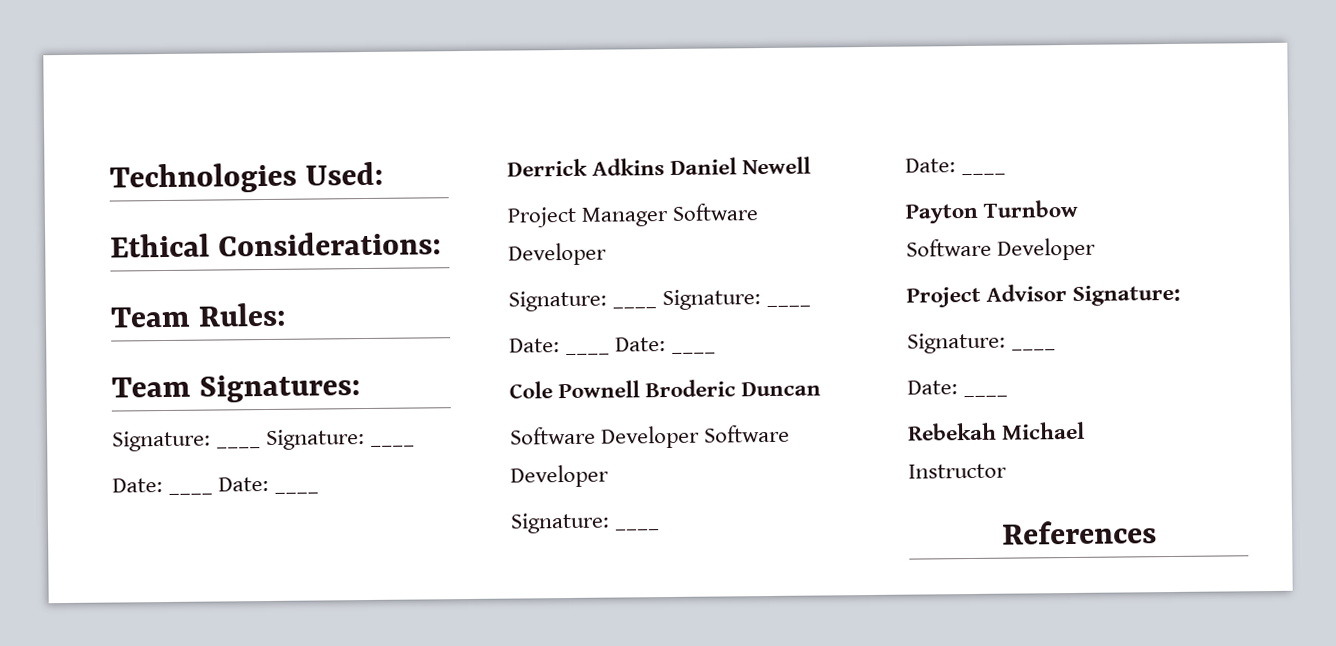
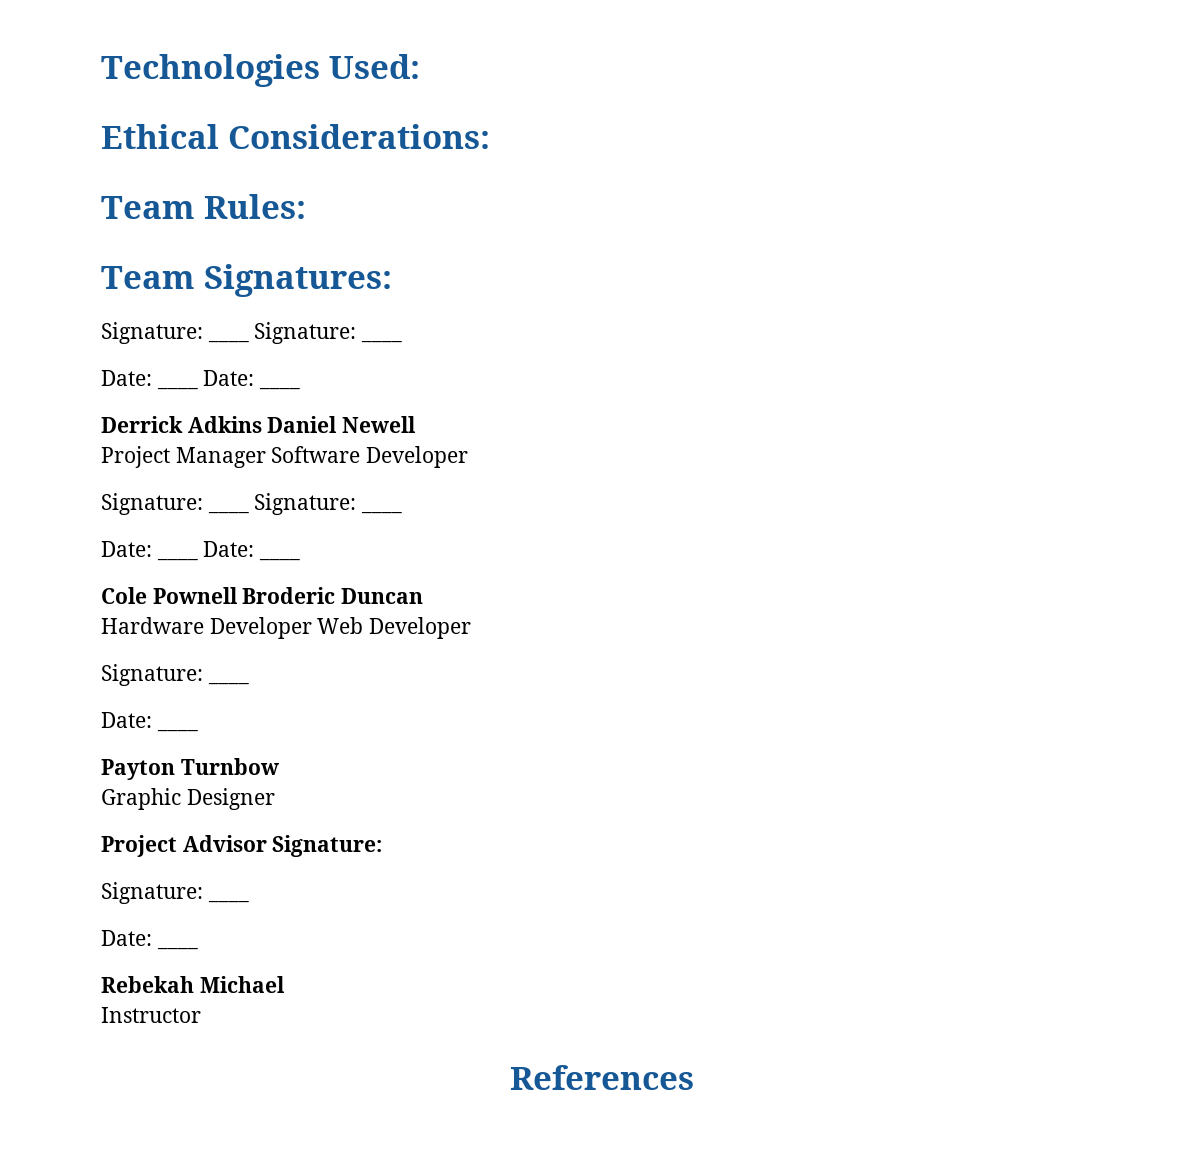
- Software Developer Software Developer
+ Hardware Developer Web Developer
  Payton Turnbow
- Software Developer
+ Graphic Designer

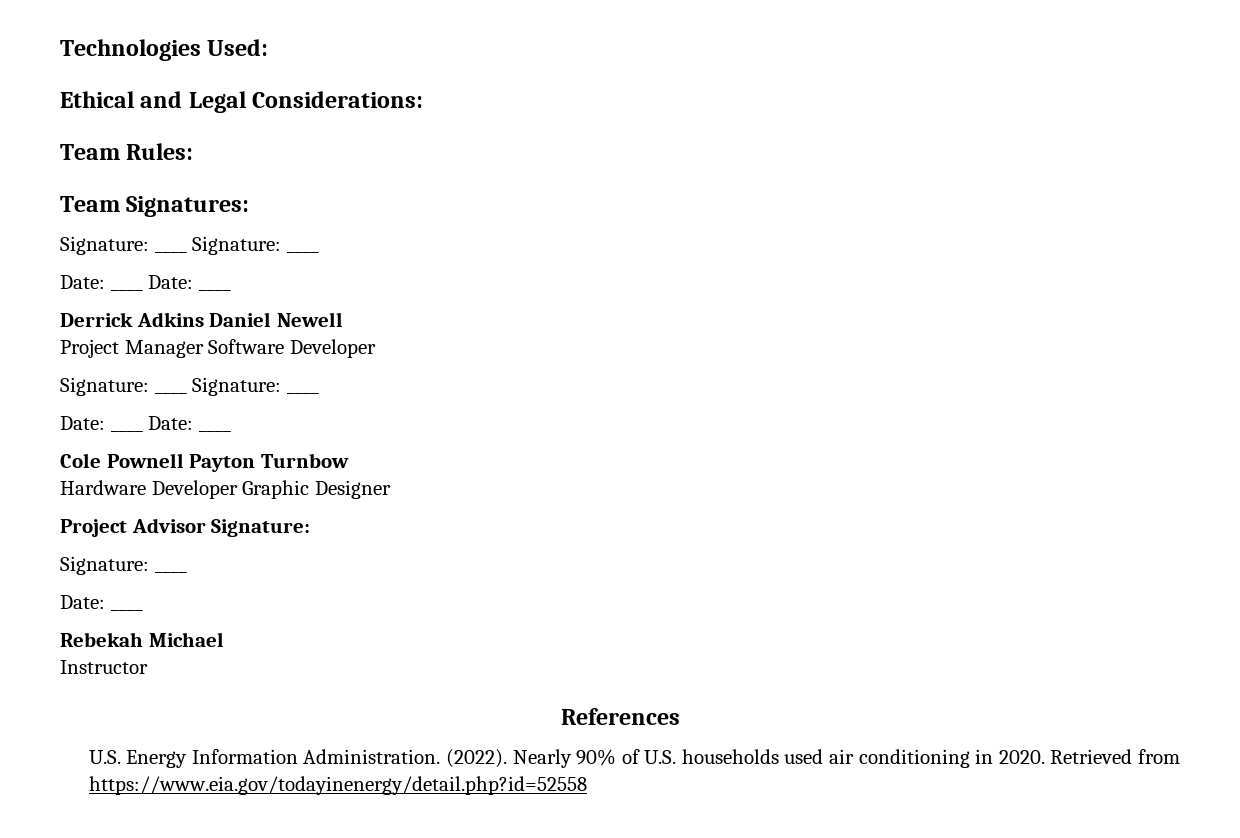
- Ethical Considerations:
+ Ethical and Legal Considerations:
- Cole Pownell Broderic Duncan
+ Cole Pownell Payton Turnbow
- Hardware Developer Web Developer
- Signature: ____
- Date: ____
- Payton Turnbow
- Graphic Designer
+ Hardware Developer Graphic Designer
+ U.S. Energy Information Administration. (2022). Nearly 90% of U.S. households used air conditioning in 2020. Retrieved from https://www.eia.gov/todayinenergy/detail.php?id=52558

